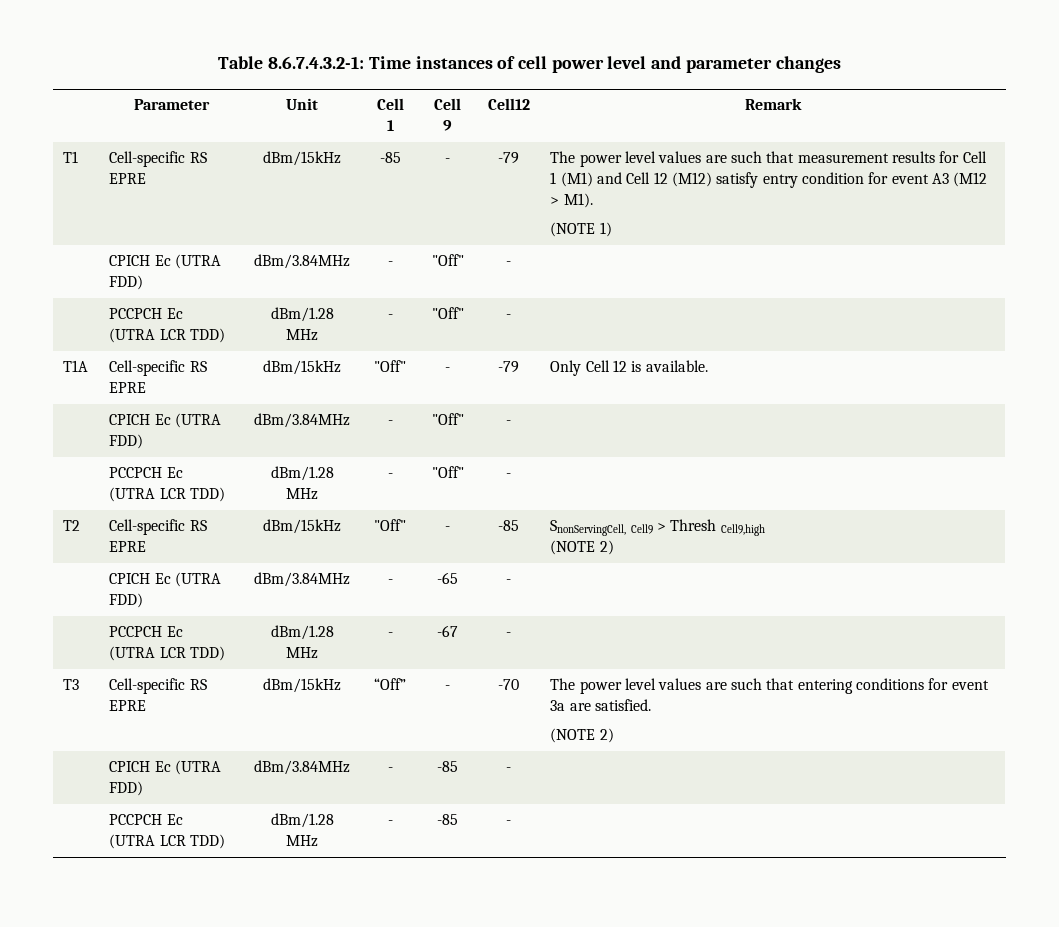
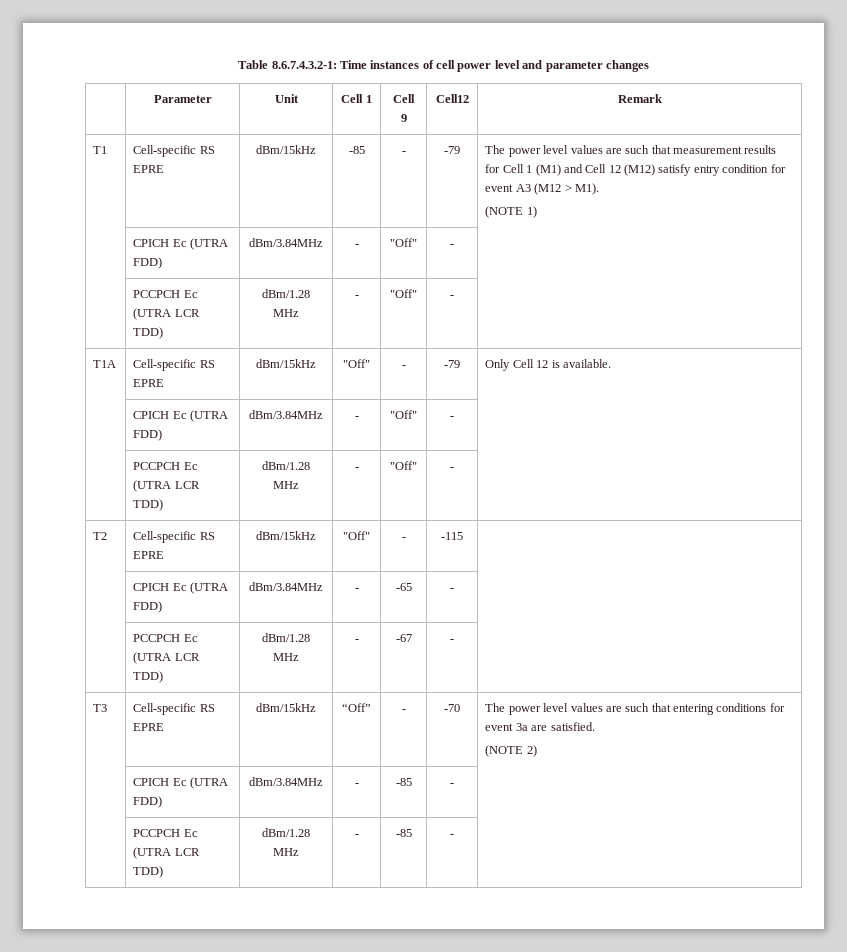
- T2 | Cell-specific RS EPRE | dBm/15kHz | "Off" | - | -85 | SnonServingCell, Cell9 > Thresh Cell9,high
- (NOTE 2)
+ T2 | Cell-specific RS EPRE | dBm/15kHz | "Off" | - | -115 |

